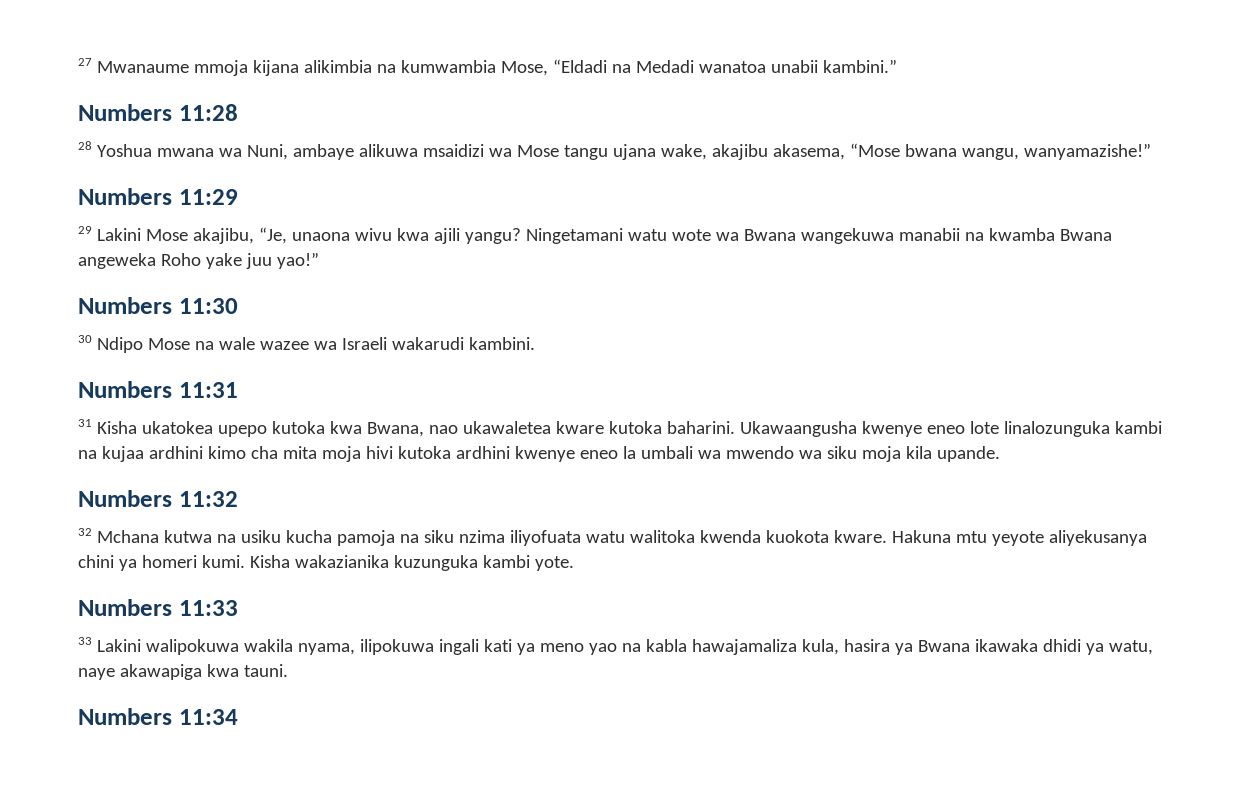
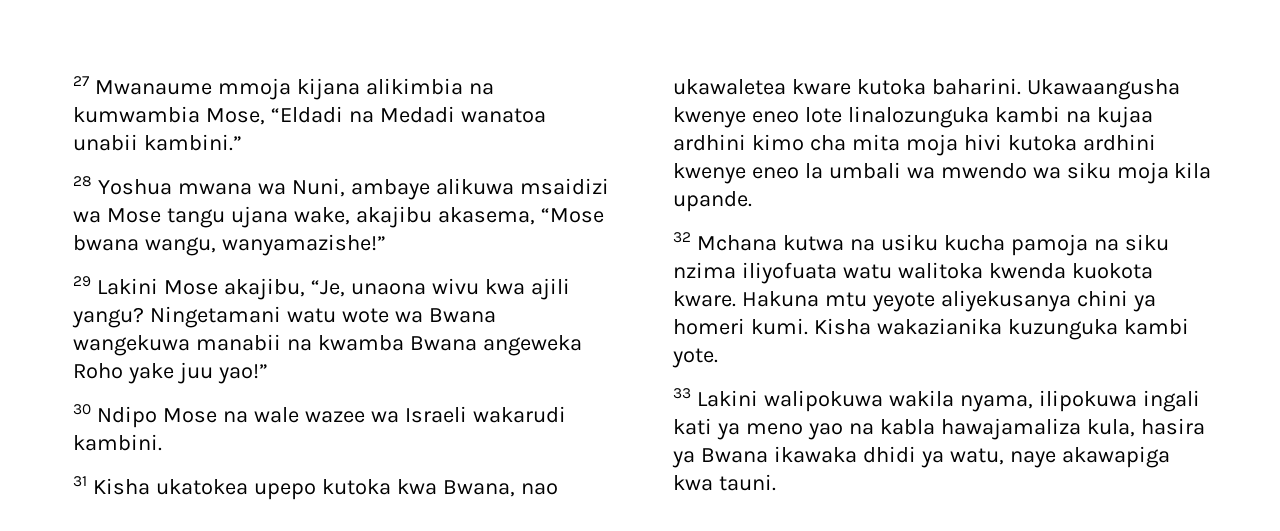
- Numbers 11:28
- Numbers 11:29
- Numbers 11:30
- Numbers 11:31
- Numbers 11:32
- Numbers 11:33
- Numbers 11:34

